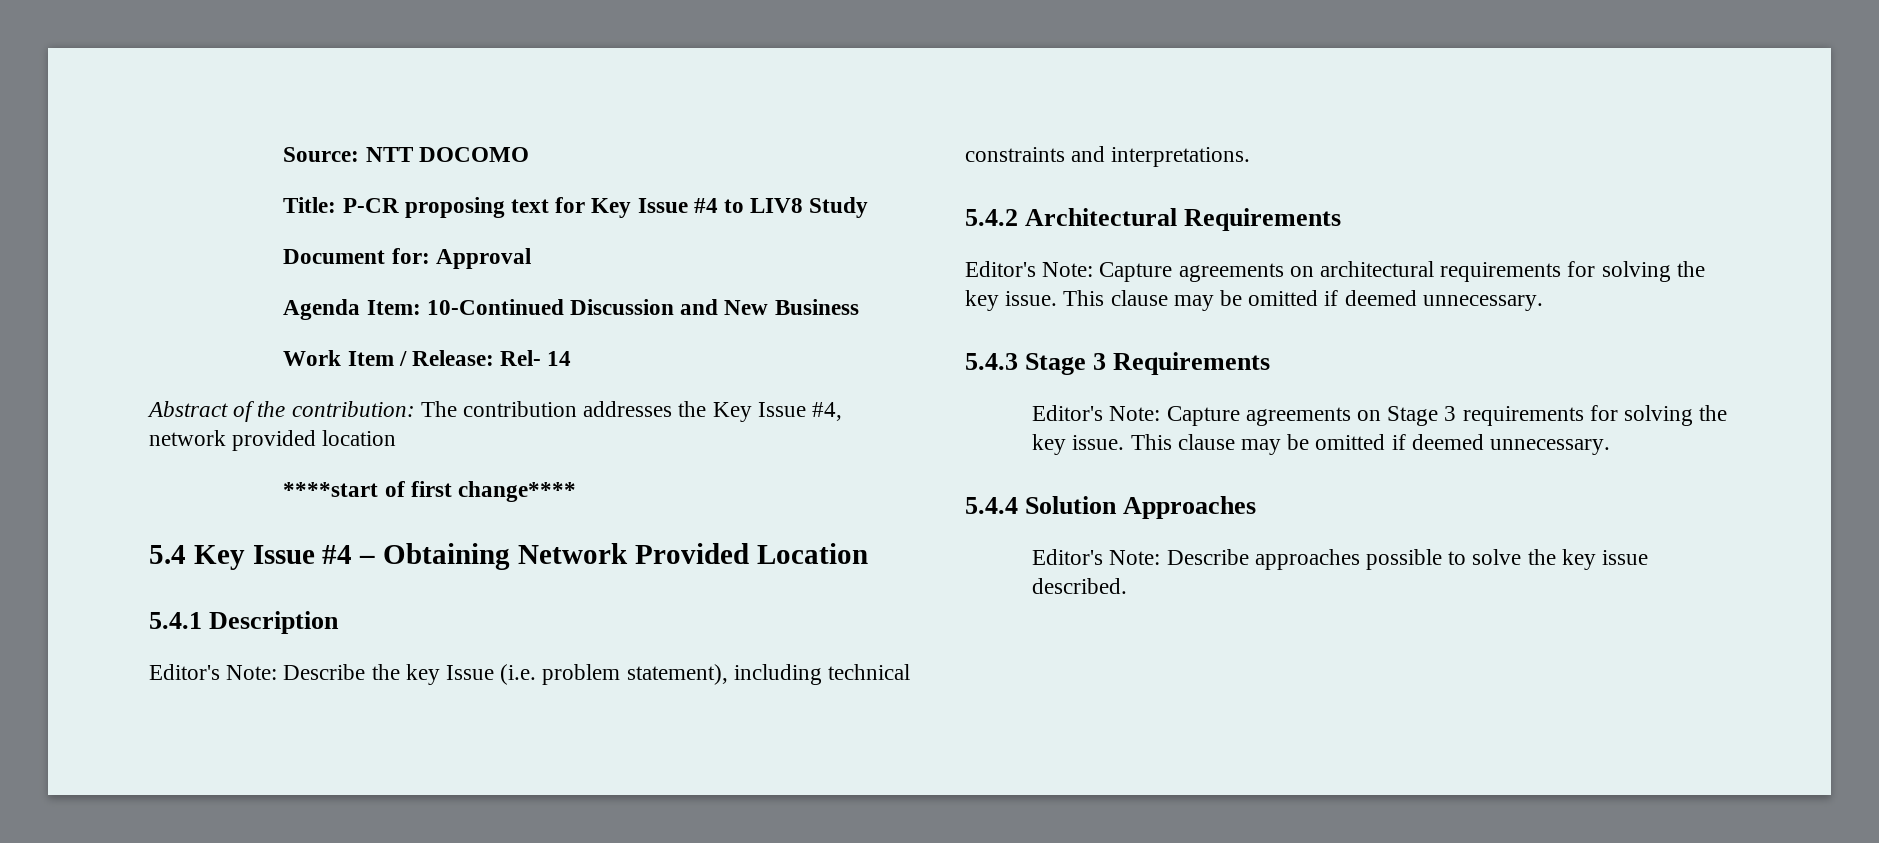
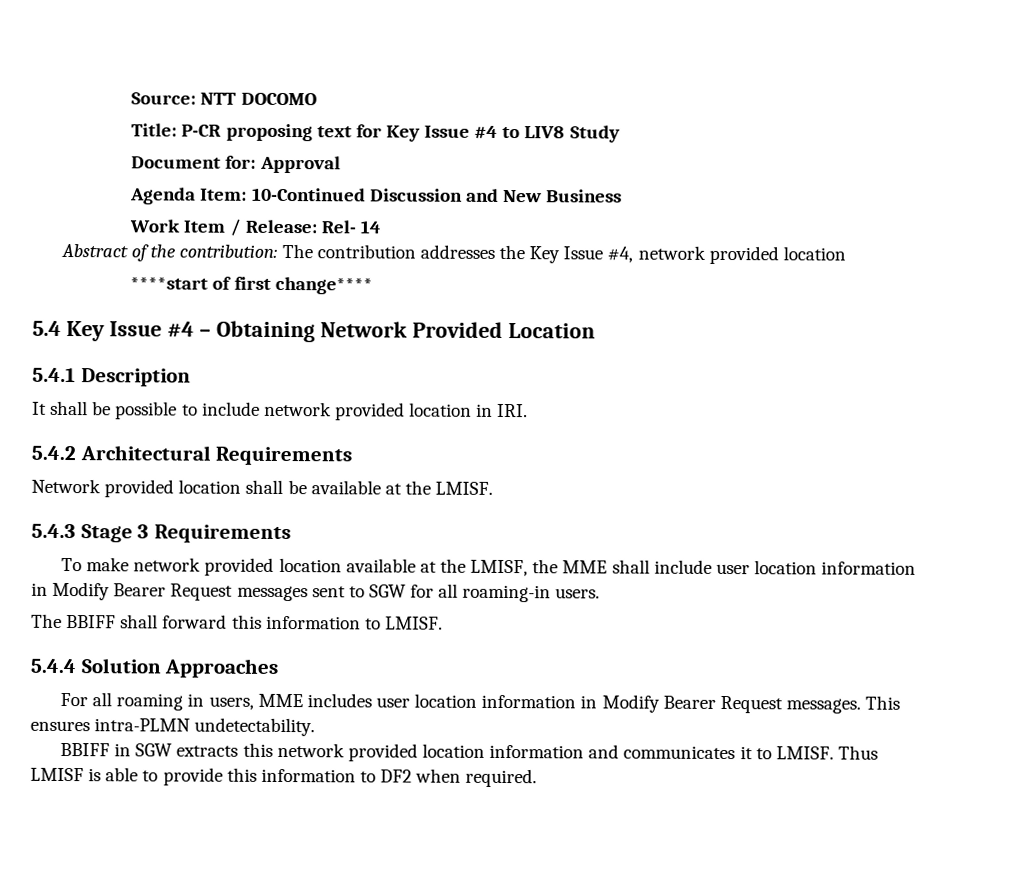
- Editor's Note: Describe the key Issue (i.e. problem statement), including technical constraints and interpretations.
+ It shall be possible to include network provided location in IRI.
  5.4.2 Architectural Requirements
- Editor's Note: Capture agreements on architectural requirements for solving the key issue. This clause may be omitted if deemed unnecessary.
+ Network provided location shall be available at the LMISF.
  5.4.3 Stage 3 Requirements
- Editor's Note: Capture agreements on Stage 3 requirements for solving the key issue. This clause may be omitted if deemed unnecessary.
+ To make network provided location available at the LMISF, the MME shall include user location information in Modify Bearer Request messages sent to SGW for all roaming-in users.
+ The BBIFF shall forward this information to LMISF.
  5.4.4 Solution Approaches
- Editor's Note: Describe approaches possible to solve the key issue described.
+ For all roaming in users, MME includes user location information in Modify Bearer Request messages. This ensures intra-PLMN undetectability.
+ BBIFF in SGW extracts this network provided location information and communicates it to LMISF. Thus LMISF is able to provide this information to DF2 when required.

